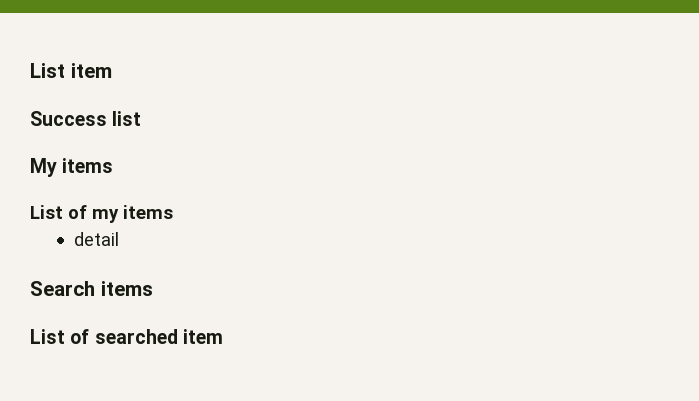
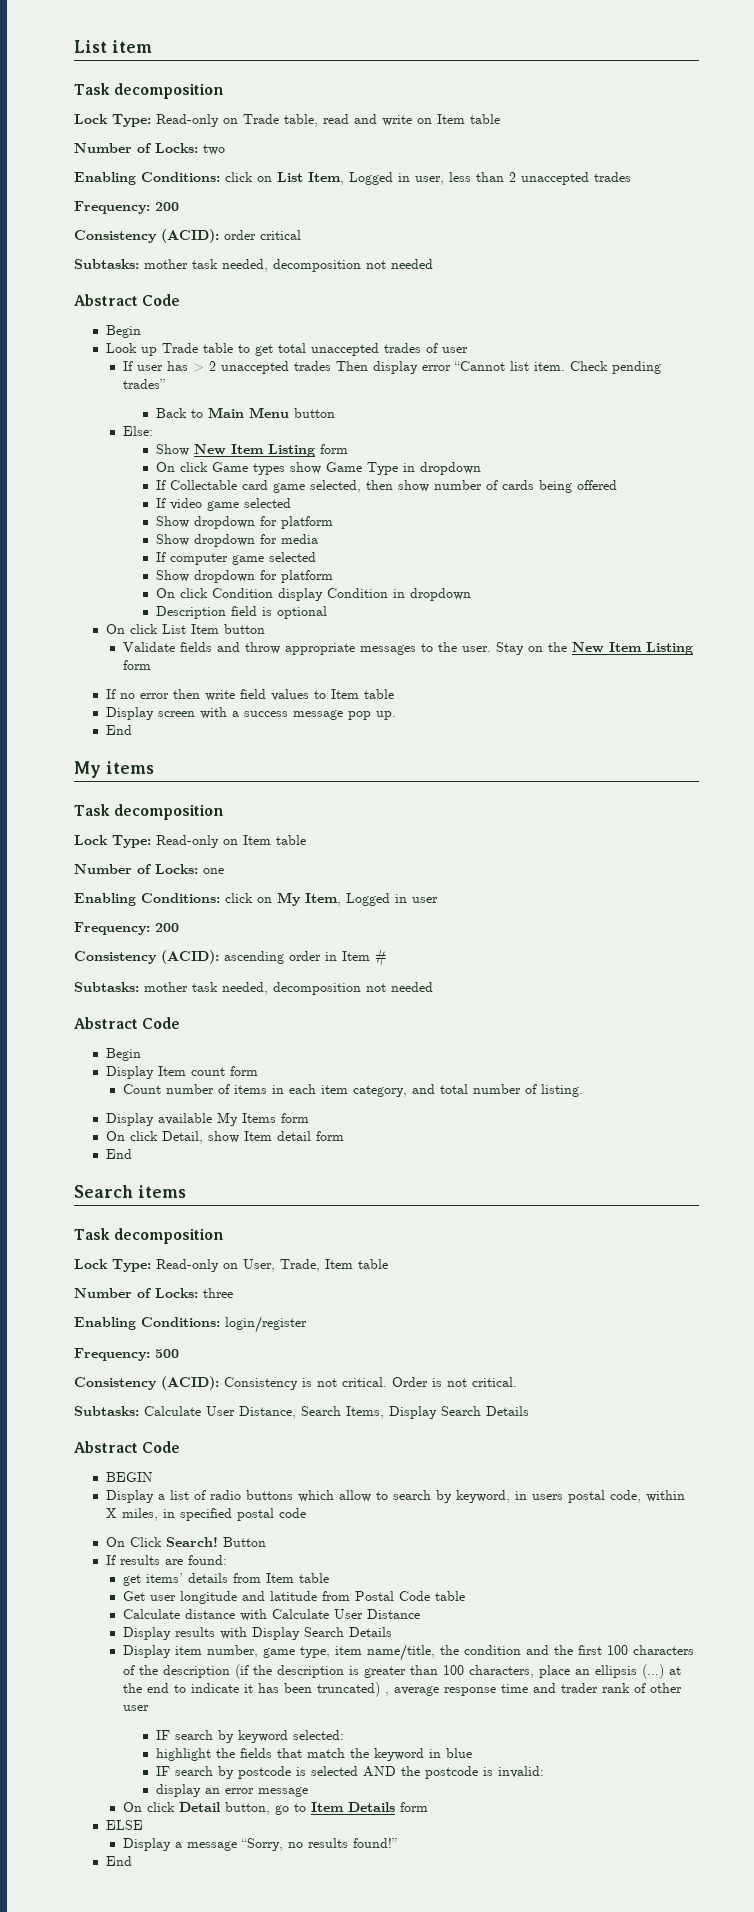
  List item
- Success list
+ Task decomposition
+ Lock Type: Read-only on Trade table, read and write on Item table
+ Number of Locks: two
+ Enabling Conditions: click on List Item, Logged in user, less than 2 unaccepted trades
+ Frequency: 200
+ Consistency (ACID): order critical
+ Subtasks: mother task needed, decomposition not needed
+ Abstract Code
+ Begin
+ Look up Trade table to get total unaccepted trades of user
+ If user has > 2 unaccepted trades Then display error “Cannot list item. Check pending trades”
+ Back to Main Menu button
+ Else:
+ Show New Item Listing form
+ On click Game types show Game Type in dropdown
+ If Collectable card game selected, then show number of cards being offered
+ If video game selected
+ Show dropdown for platform
+ Show dropdown for media
+ If computer game selected
+ Show dropdown for platform
+ On click Condition display Condition in dropdown
+ Description field is optional
+ On click List Item button
+ Validate fields and throw appropriate messages to the user. Stay on the New Item Listing form
+ If no error then write field values to Item table
+ Display screen with a success message pop up.
+ End
  My items
- List of my items
- detail
+ Task decomposition
+ Lock Type: Read-only on Item table
+ Number of Locks: one
+ Enabling Conditions: click on My Item, Logged in user
+ Frequency: 200
+ Consistency (ACID): ascending order in Item #
+ Subtasks: mother task needed, decomposition not needed
+ Abstract Code
+ Begin
+ Display Item count form
+ Count number of items in each item category, and total number of listing.
+ Display available My Items form
+ On click Detail, show Item detail form
+ End
  Search items
- List of searched item
+ Task decomposition
+ Lock Type: Read-only on User, Trade, Item table
+ Number of Locks: three
+ Enabling Conditions: login/register
+ Frequency: 500
+ Consistency (ACID): Consistency is not critical. Order is not critical.
+ Subtasks: Calculate User Distance, Search Items, Display Search Details
+ Abstract Code
+ BEGIN
+ Display a list of radio buttons which allow to search by keyword, in users postal code, within X miles, in specified postal code
+ On Click Search! Button
+ If results are found:
+ get items’ details from Item table
+ Get user longitude and latitude from Postal Code table
+ Calculate distance with Calculate User Distance
+ Display results with Display Search Details
+ Display item number, game type, item name/title, the condition and the first 100 characters of the description (if the description is greater than 100 characters, place an ellipsis (…) at the end to indicate it has been truncated) , average response time and trader rank of other user
+ IF search by keyword selected:
+ highlight the fields that match the keyword in blue
+ IF search by postcode is selected AND the postcode is invalid:
+ display an error message
+ On click Detail button, go to Item Details form
+ ELSE
+ Display a message “Sorry, no results found!”
+ End

